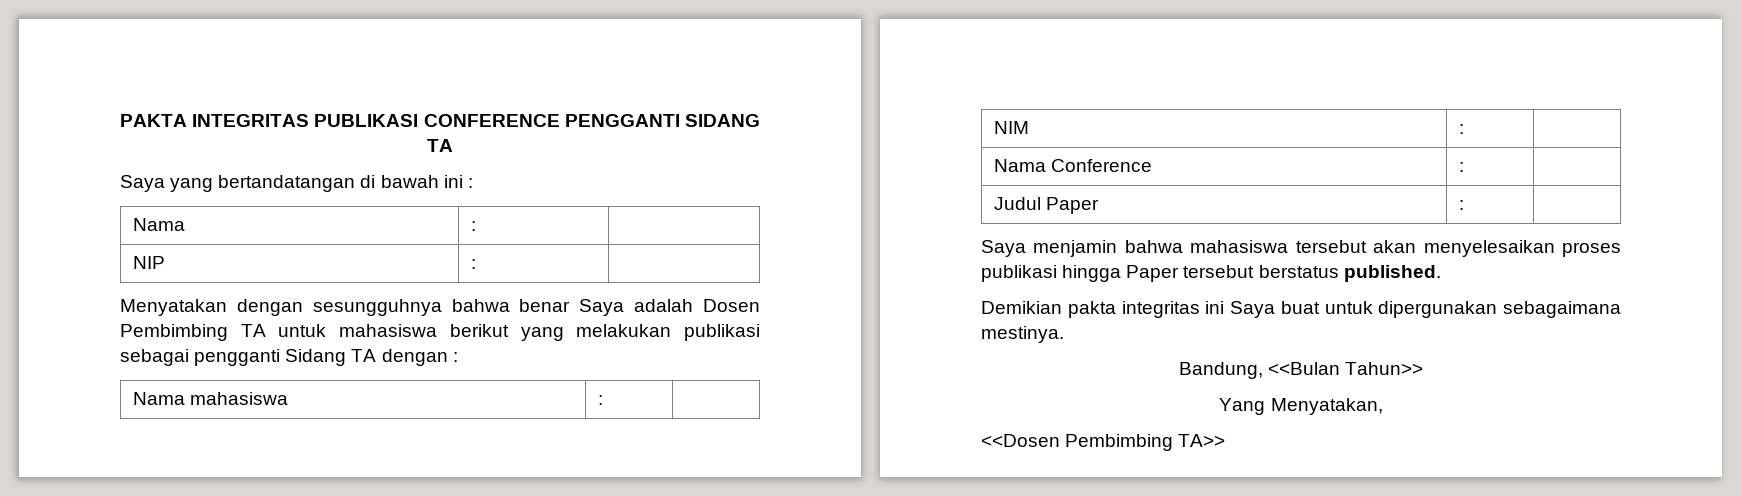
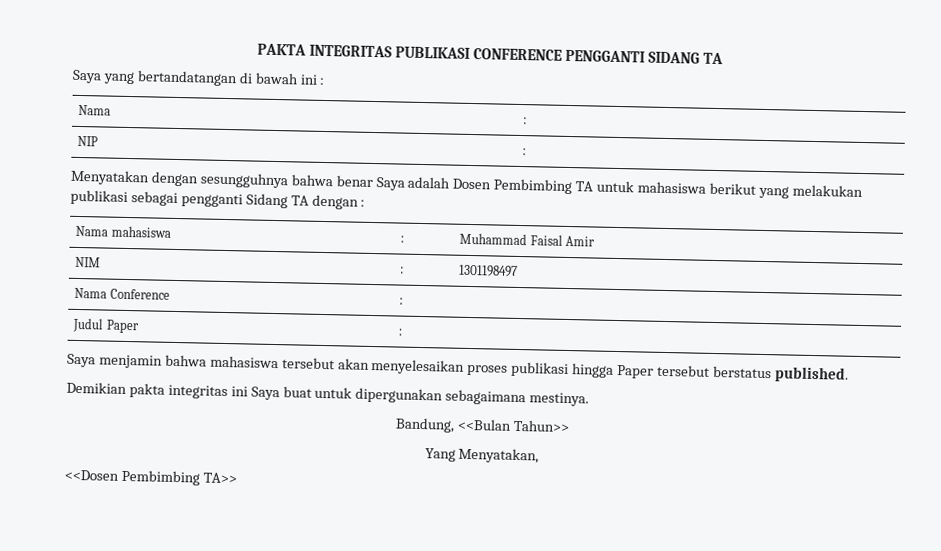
- Nama mahasiswa | : |
+ Nama mahasiswa | : | Muhammad Faisal Amir
- NIM | : |
+ NIM | : | 1301198497

